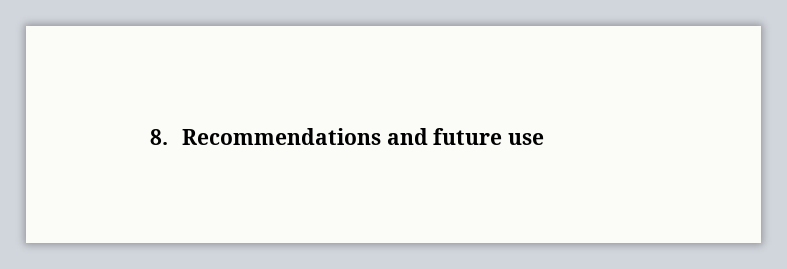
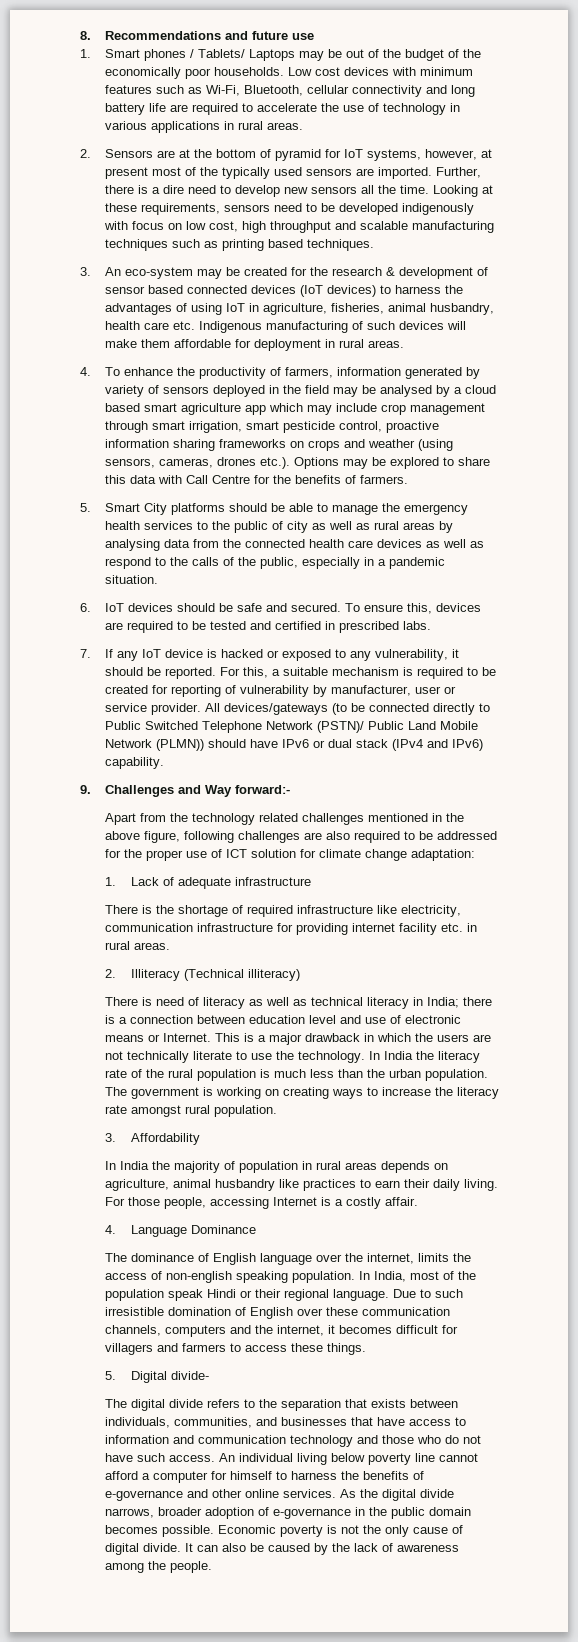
+ 1. Smart phones / Tablets/ Laptops may be out of the budget of the economically poor households. Low cost devices with minimum features such as Wi-Fi, Bluetooth, cellular connectivity and long battery life are required to accelerate the use of technology in various applications in rural areas.
+ 2. Sensors are at the bottom of pyramid for IoT systems, however, at present most of the typically used sensors are imported. Further, there is a dire need to develop new sensors all the time. Looking at these requirements, sensors need to be developed indigenously with focus on low cost, high throughput and scalable manufacturing techniques such as printing based techniques.
+ 3. An eco-system may be created for the research & development of sensor based connected devices (IoT devices) to harness the advantages of using IoT in agriculture, fisheries, animal husbandry, health care etc. Indigenous manufacturing of such devices will make them affordable for deployment in rural areas.
+ 4. To enhance the productivity of farmers, information generated by variety of sensors deployed in the field may be analysed by a cloud based smart agriculture app which may include crop management through smart irrigation, smart pesticide control, proactive information sharing frameworks on crops and weather (using sensors, cameras, drones etc.). Options may be explored to share this data with Call Centre for the benefits of farmers.
+ 5. Smart City platforms should be able to manage the emergency health services to the public of city as well as rural areas by analysing data from the connected health care devices as well as respond to the calls of the public, especially in a pandemic situation.
+ 6. IoT devices should be safe and secured. To ensure this, devices are required to be tested and certified in prescribed labs.
+ 7. If any IoT device is hacked or exposed to any vulnerability, it should be reported. For this, a suitable mechanism is required to be created for reporting of vulnerability by manufacturer, user or service provider. All devices/gateways (to be connected directly to Public Switched Telephone Network (PSTN)/ Public Land Mobile Network (PLMN)) should have IPv6 or dual stack (IPv4 and IPv6) capability.
+ 9. Challenges and Way forward:-
+ Apart from the technology related challenges mentioned in the above figure, following challenges are also required to be addressed for the proper use of ICT solution for climate change adaptation:
+ 1. Lack of adequate infrastructure
+ There is the shortage of required infrastructure like electricity, communication infrastructure for providing internet facility etc. in rural areas.
+ 2. Illiteracy (Technical illiteracy)
+ There is need of literacy as well as technical literacy in India; there is a connection between education level and use of electronic means or Internet. This is a major drawback in which the users are not technically literate to use the technology. In India the literacy rate of the rural population is much less than the urban population. The government is working on creating ways to increase the literacy rate amongst rural population.
+ 3. Affordability
+ In India the majority of population in rural areas depends on agriculture, animal husbandry like practices to earn their daily living. For those people, accessing Internet is a costly affair.
+ 4. Language Dominance
+ The dominance of English language over the internet, limits the access of non-english speaking population. In India, most of the population speak Hindi or their regional language. Due to such irresistible domination of English over these communication channels, computers and the internet, it becomes difficult for villagers and farmers to access these things.
+ 5. Digital divide-
+ The digital divide refers to the separation that exists between individuals, communities, and businesses that have access to information and communication technology and those who do not have such access. An individual living below poverty line cannot afford a computer for himself to harness the benefits of e-governance and other online services. As the digital divide narrows, broader adoption of e-governance in the public domain becomes possible. Economic poverty is not the only cause of digital divide. It can also be caused by the lack of awareness among the people.

